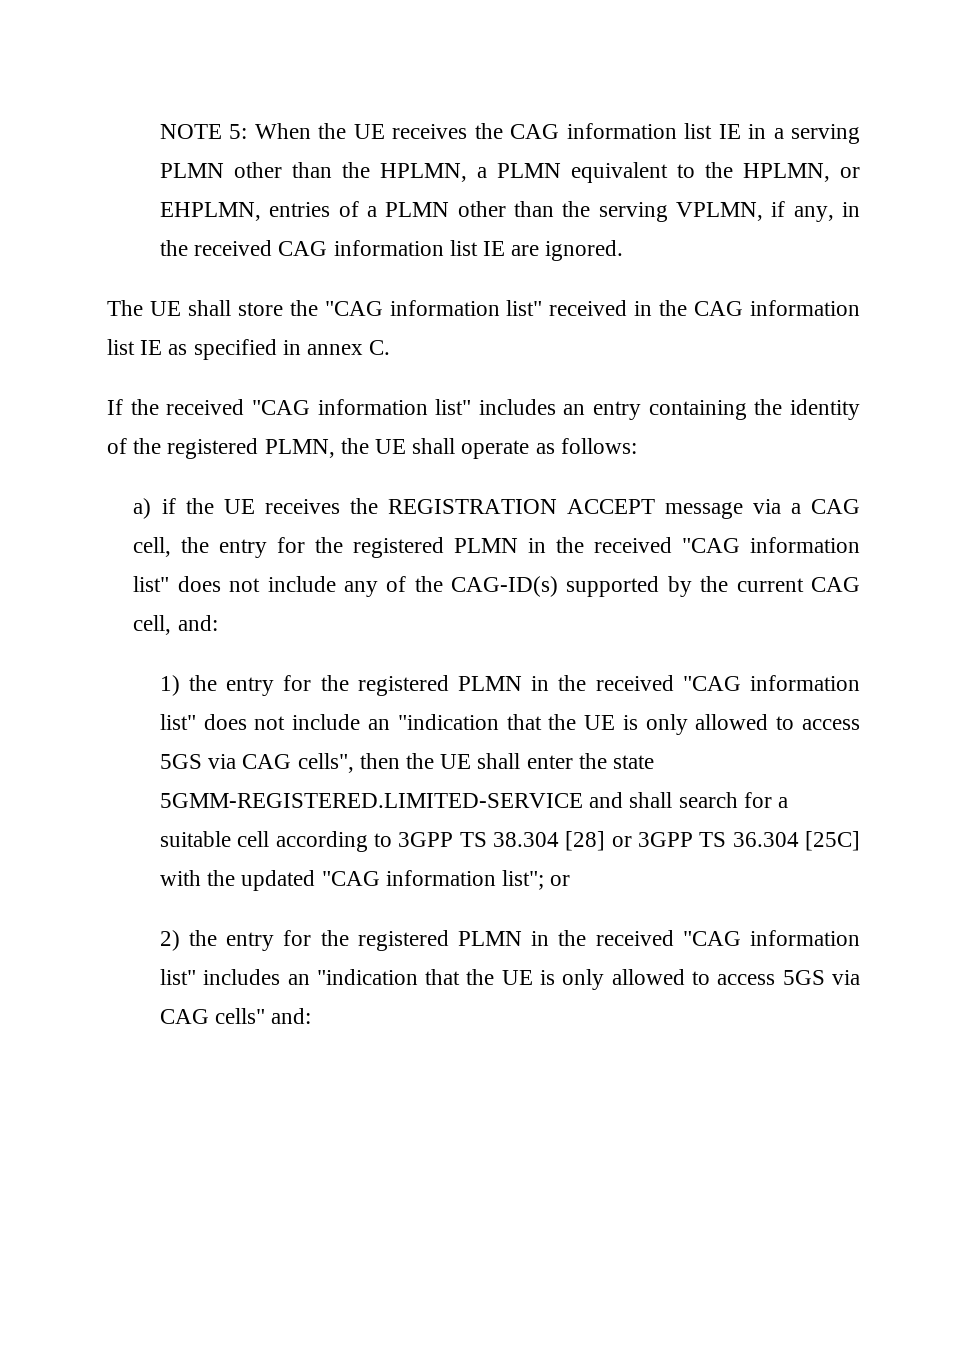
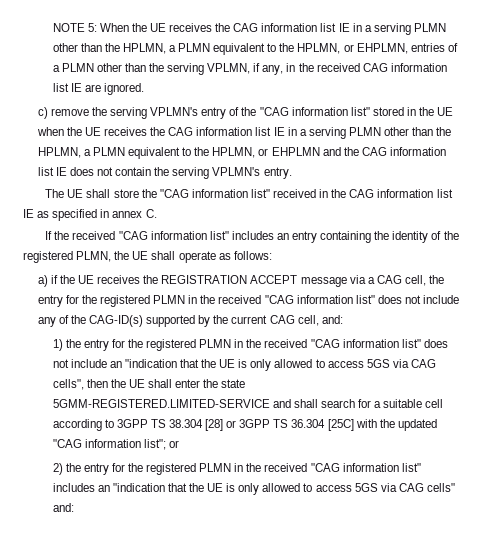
+ c) remove the serving VPLMN's entry of the "CAG information list" stored in the UE when the UE receives the CAG information list IE in a serving PLMN other than the HPLMN, a PLMN equivalent to the HPLMN, or EHPLMN and the CAG information list IE does not contain the serving VPLMN's entry.

